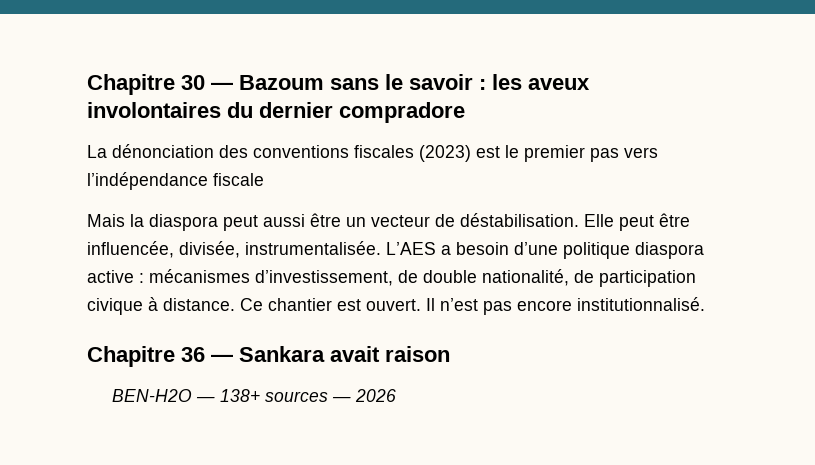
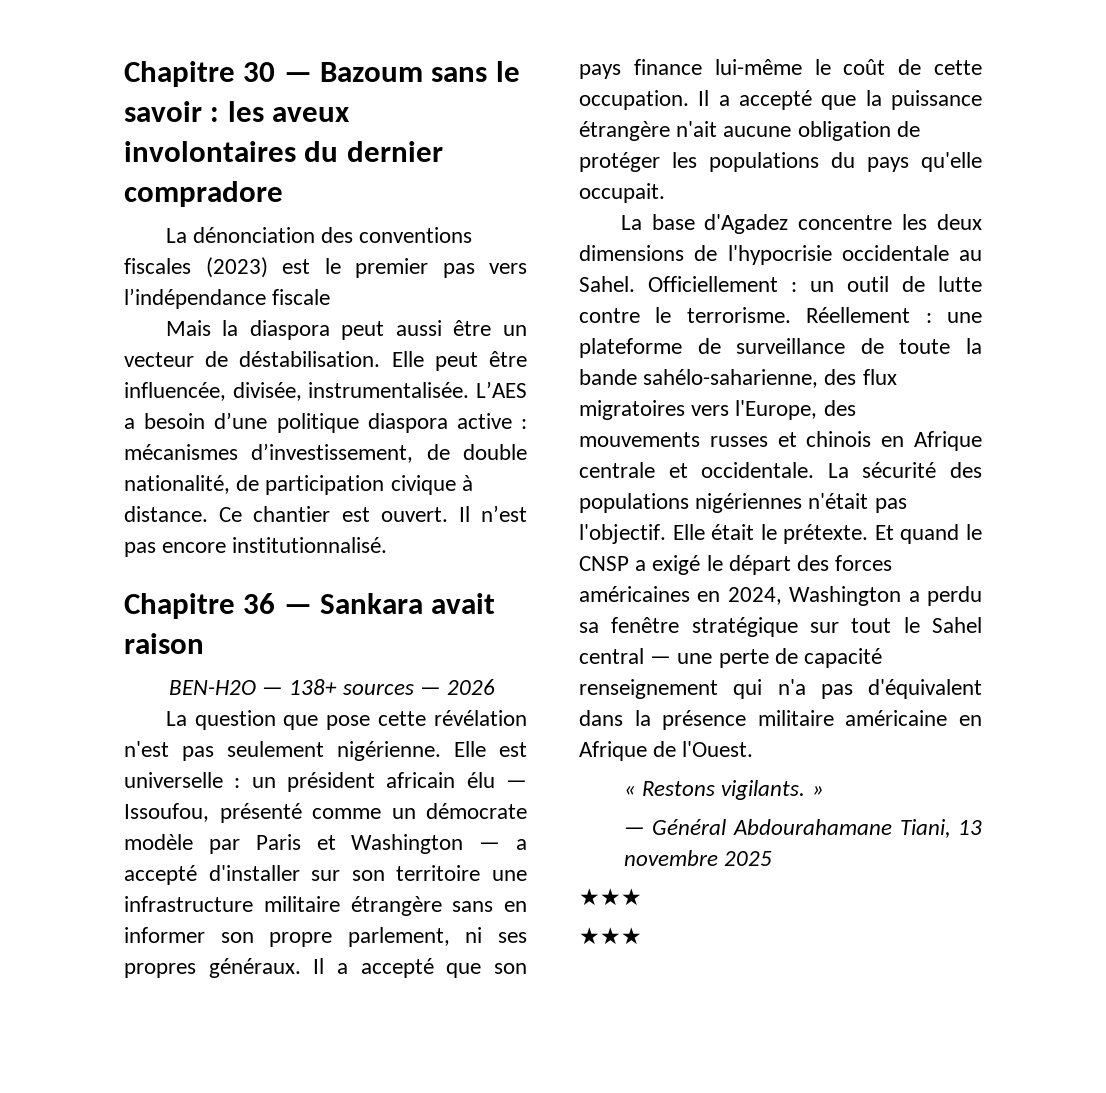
+ La question que pose cette révélation n'est pas seulement nigérienne. Elle est universelle : un président africain élu — Issoufou, présenté comme un démocrate modèle par Paris et Washington — a accepté d'installer sur son territoire une infrastructure militaire étrangère sans en informer son propre parlement, ni ses propres généraux. Il a accepté que son pays finance lui-même le coût de cette occupation. Il a accepté que la puissance étrangère n'ait aucune obligation de protéger les populations du pays qu'elle occupait.
+ La base d'Agadez concentre les deux dimensions de l'hypocrisie occidentale au Sahel. Officiellement : un outil de lutte contre le terrorisme. Réellement : une plateforme de surveillance de toute la bande sahélo-saharienne, des flux migratoires vers l'Europe, des mouvements russes et chinois en Afrique centrale et occidentale. La sécurité des populations nigériennes n'était pas l'objectif. Elle était le prétexte. Et quand le CNSP a exigé le départ des forces américaines en 2024, Washington a perdu sa fenêtre stratégique sur tout le Sahel central — une perte de capacité renseignement qui n'a pas d'équivalent dans la présence militaire américaine en Afrique de l'Ouest.
+ « Restons vigilants. »
+ — Général Abdourahamane Tiani, 13 novembre 2025
+ ★★★
+ ★★★

